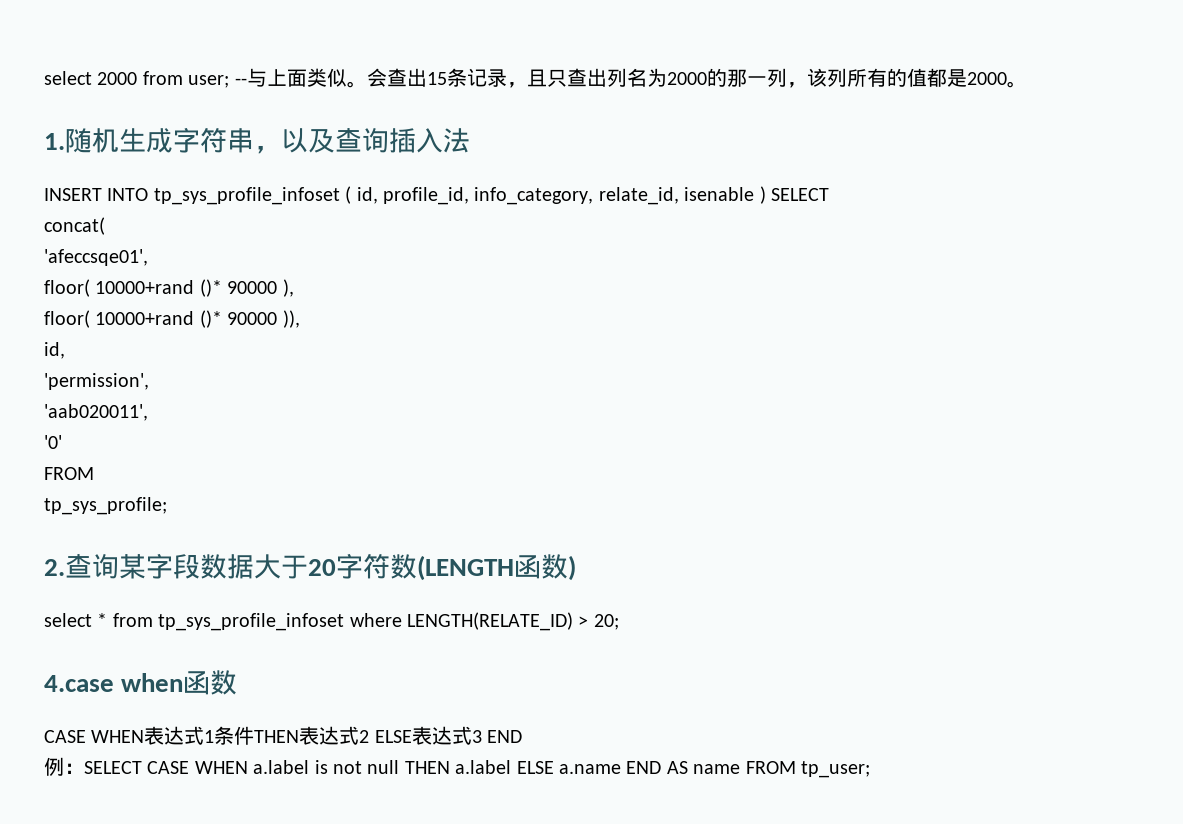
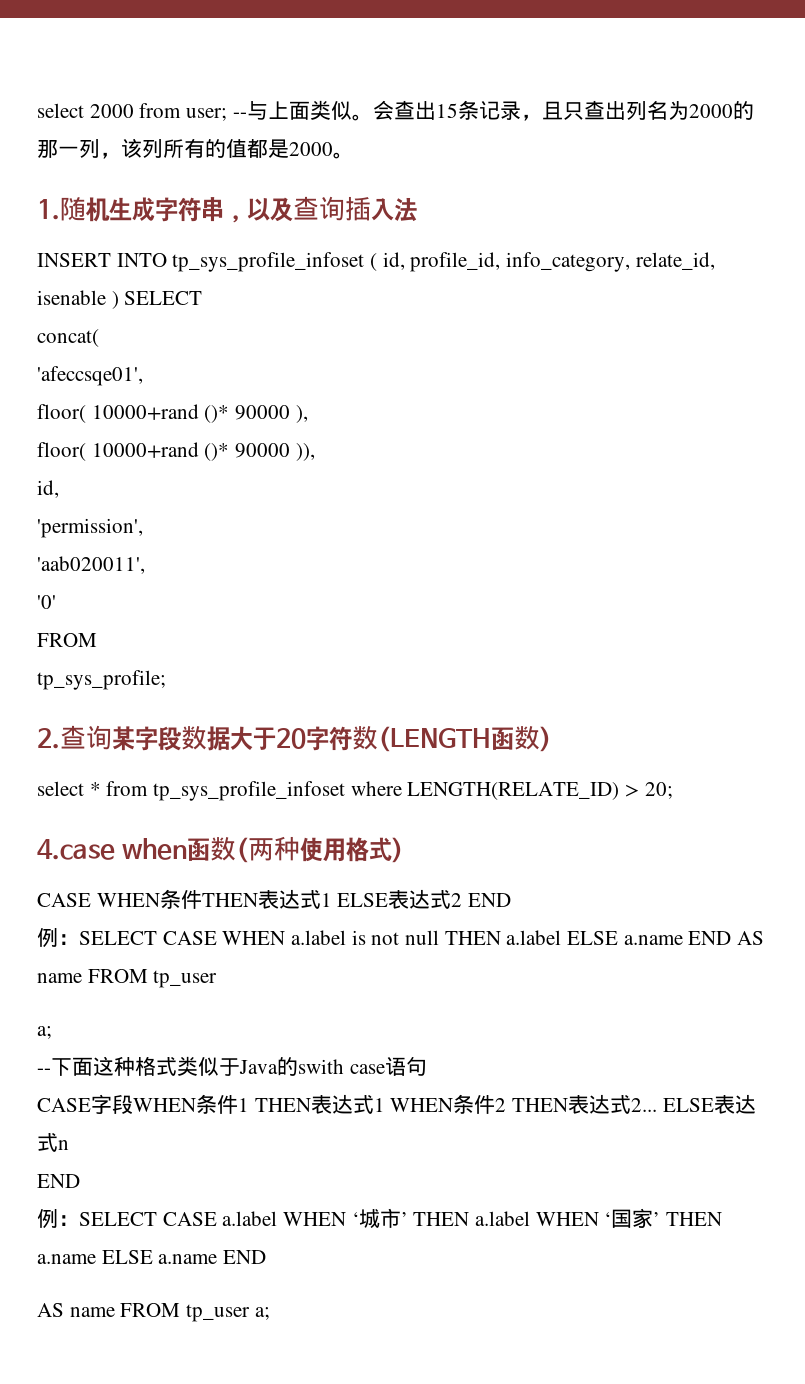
- 4.case when函数
- CASE WHEN表达式1条件THEN表达式2 ELSE表达式3 END
+ 4.case when函数(两种使用格式)
+ CASE WHEN条件THEN表达式1 ELSE表达式2 END
- 例：SELECT CASE WHEN a.label is not null THEN a.label ELSE a.name END AS name FROM tp_user;
+ 例：SELECT CASE WHEN a.label is not null THEN a.label ELSE a.name END AS name FROM tp_user
+ a;
+ --下面这种格式类似于Java的swith case语句
+ CASE字段WHEN条件1 THEN表达式1 WHEN条件2 THEN表达式2... ELSE表达式n
+ END
+ 例：SELECT CASE a.label WHEN ‘城市’ THEN a.label WHEN ‘国家’ THEN a.name ELSE a.name END
+ AS name FROM tp_user a;

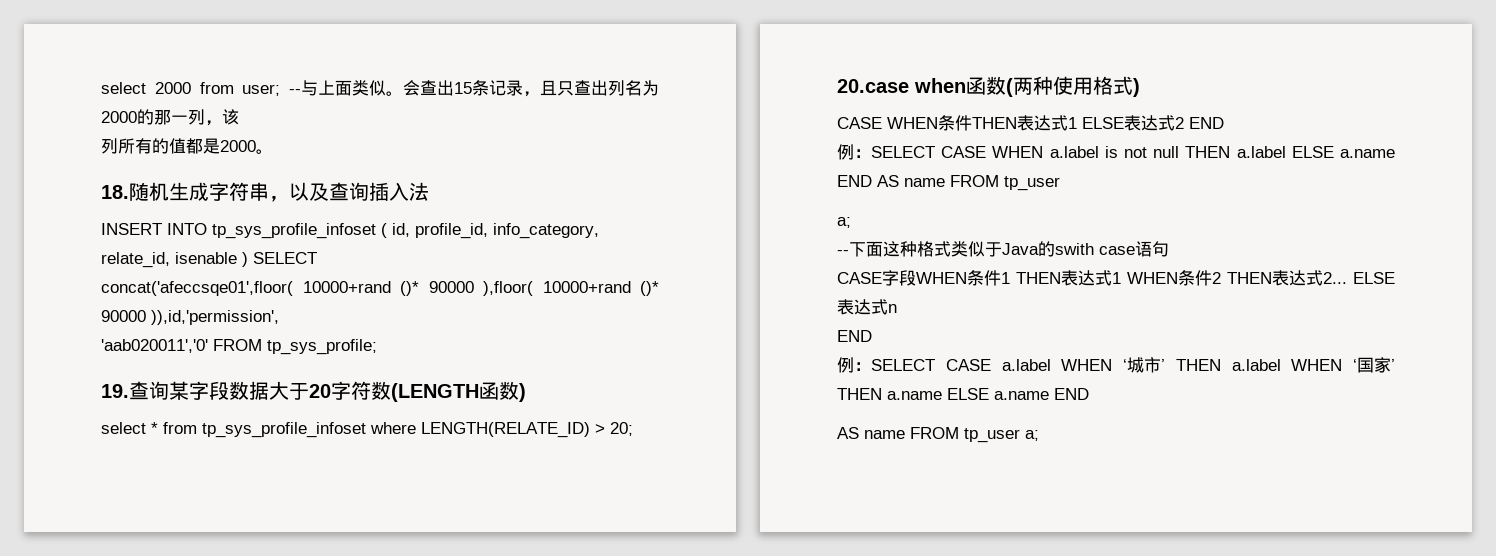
- 会查出15条记录，且只查出列名为2000的那一列，该列所有的值都是2000。
+ 会查出15条记录，且只查出列名为2000的那一列，该
+ 列所有的值都是2000。
- 1.随机生成字符串，以及查询插入法
+ 18.随机生成字符串，以及查询插入法
- concat(
- 'afeccsqe01',
- floor( 10000+rand ()* 90000 ),
- floor( 10000+rand ()* 90000 )),
- id,
- 'permission',
- 'aab020011',
- '0'
- FROM
- tp_sys_profile;
+ concat('afeccsqe01',floor( 10000+rand ()* 90000 ),floor( 10000+rand ()* 90000 )),id,'permission',
+ 'aab020011','0' FROM tp_sys_profile;
- 2.查询某字段数据大于20字符数(LENGTH函数)
+ 19.查询某字段数据大于20字符数(LENGTH函数)
- 4.case when函数(两种使用格式)
+ 20.case when函数(两种使用格式)

